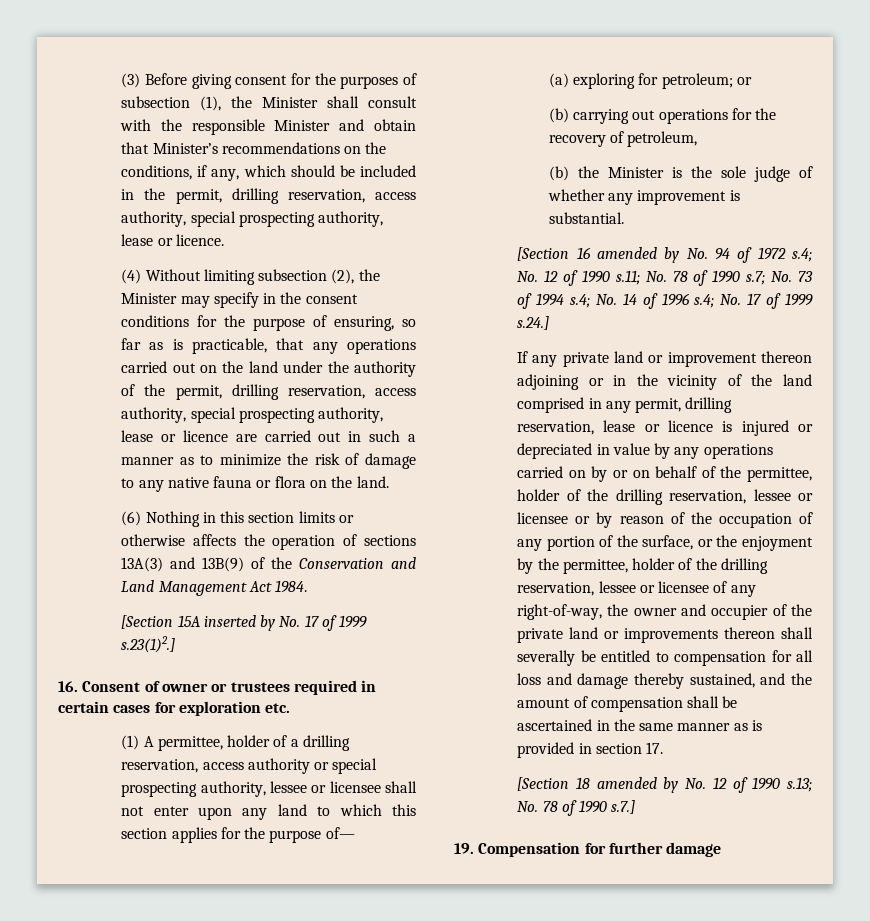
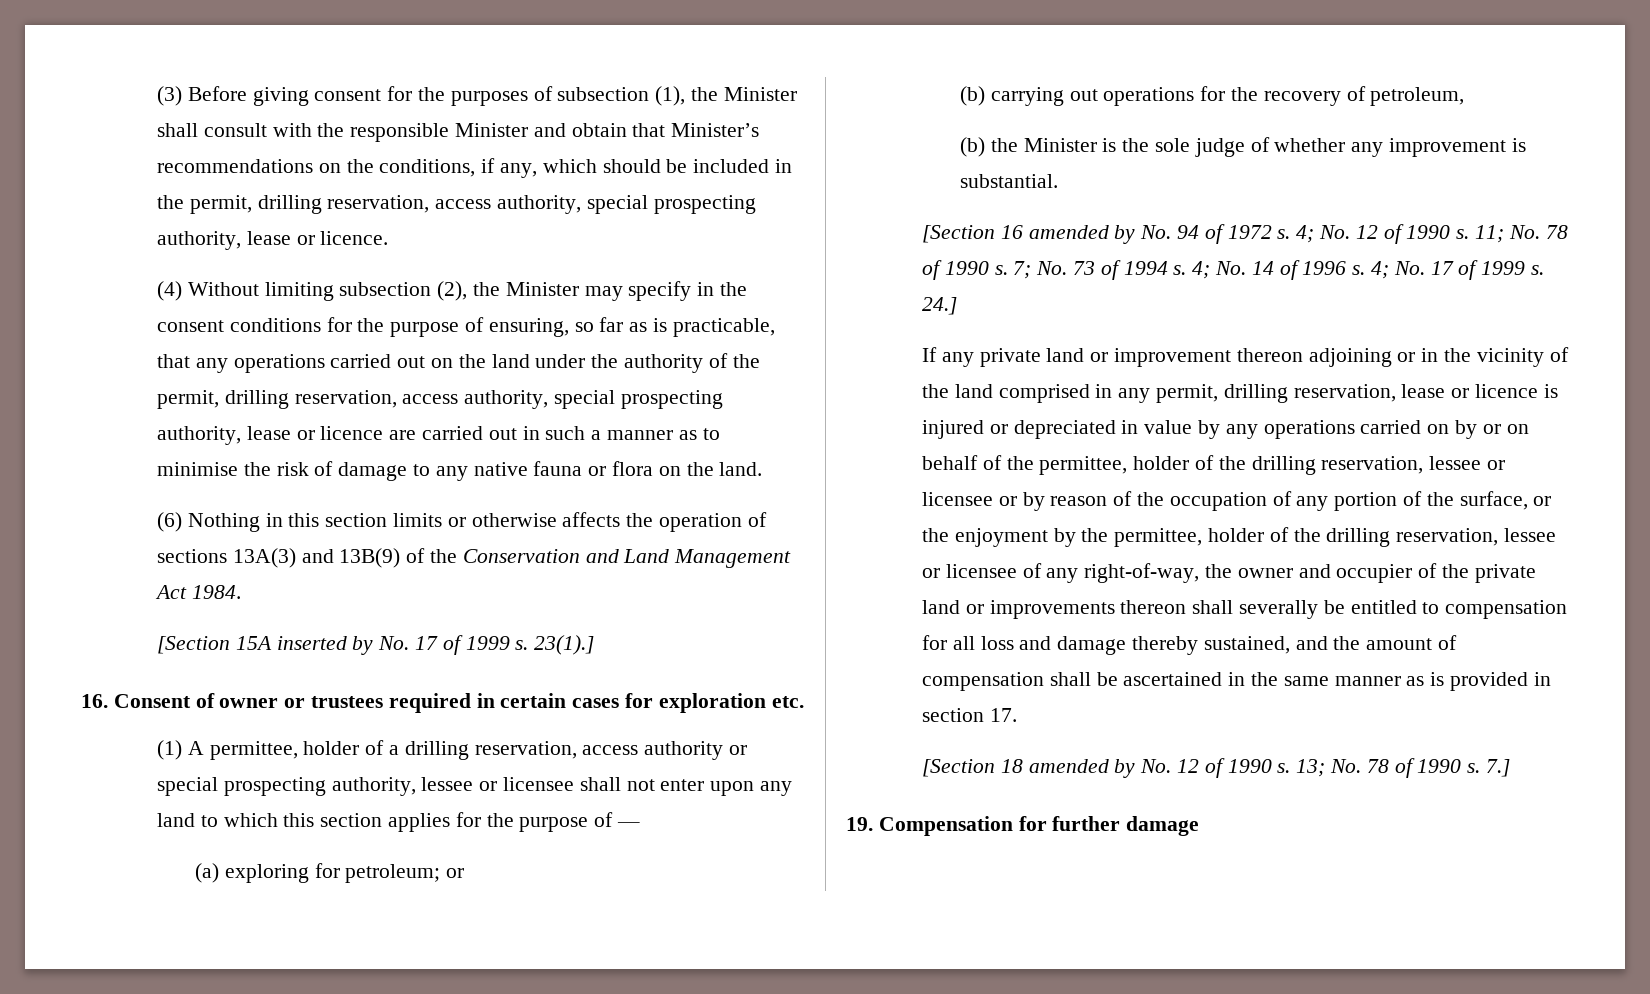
- (4) Without limiting subsection (2), the Minister may specify in the consent conditions for the purpose of ensuring, so far as is practicable, that any operations carried out on the land under the authority of the permit, drilling reservation, access authority, special prospecting authority, lease or licence are carried out in such a manner as to minimize the risk of damage to any native fauna or flora on the land.
+ (4) Without limiting subsection (2), the Minister may specify in the consent conditions for the purpose of ensuring, so far as is practicable, that any operations carried out on the land under the authority of the permit, drilling reservation, access authority, special prospecting authority, lease or licence are carried out in such a manner as to minimise the risk of damage to any native fauna or flora on the land.
- [Section 15A inserted by No. 17 of 1999 s.23(1)2.]
+ [Section 15A inserted by No. 17 of 1999 s. 23(1).]
- (1) A permittee, holder of a drilling reservation, access authority or special prospecting authority, lessee or licensee shall not enter upon any land to which this section applies for the purpose of—
+ (1) A permittee, holder of a drilling reservation, access authority or special prospecting authority, lessee or licensee shall not enter upon any land to which this section applies for the purpose of —
- [Section 16 amended by No. 94 of 1972 s.4; No. 12 of 1990 s.11; No. 78 of 1990 s.7; No. 73 of 1994 s.4; No. 14 of 1996 s.4; No. 17 of 1999 s.24.]
+ [Section 16 amended by No. 94 of 1972 s. 4; No. 12 of 1990 s. 11; No. 78 of 1990 s. 7; No. 73 of 1994 s. 4; No. 14 of 1996 s. 4; No. 17 of 1999 s. 24.]
- [Section 18 amended by No. 12 of 1990 s.13; No. 78 of 1990 s.7.]
+ [Section 18 amended by No. 12 of 1990 s. 13; No. 78 of 1990 s. 7.]

